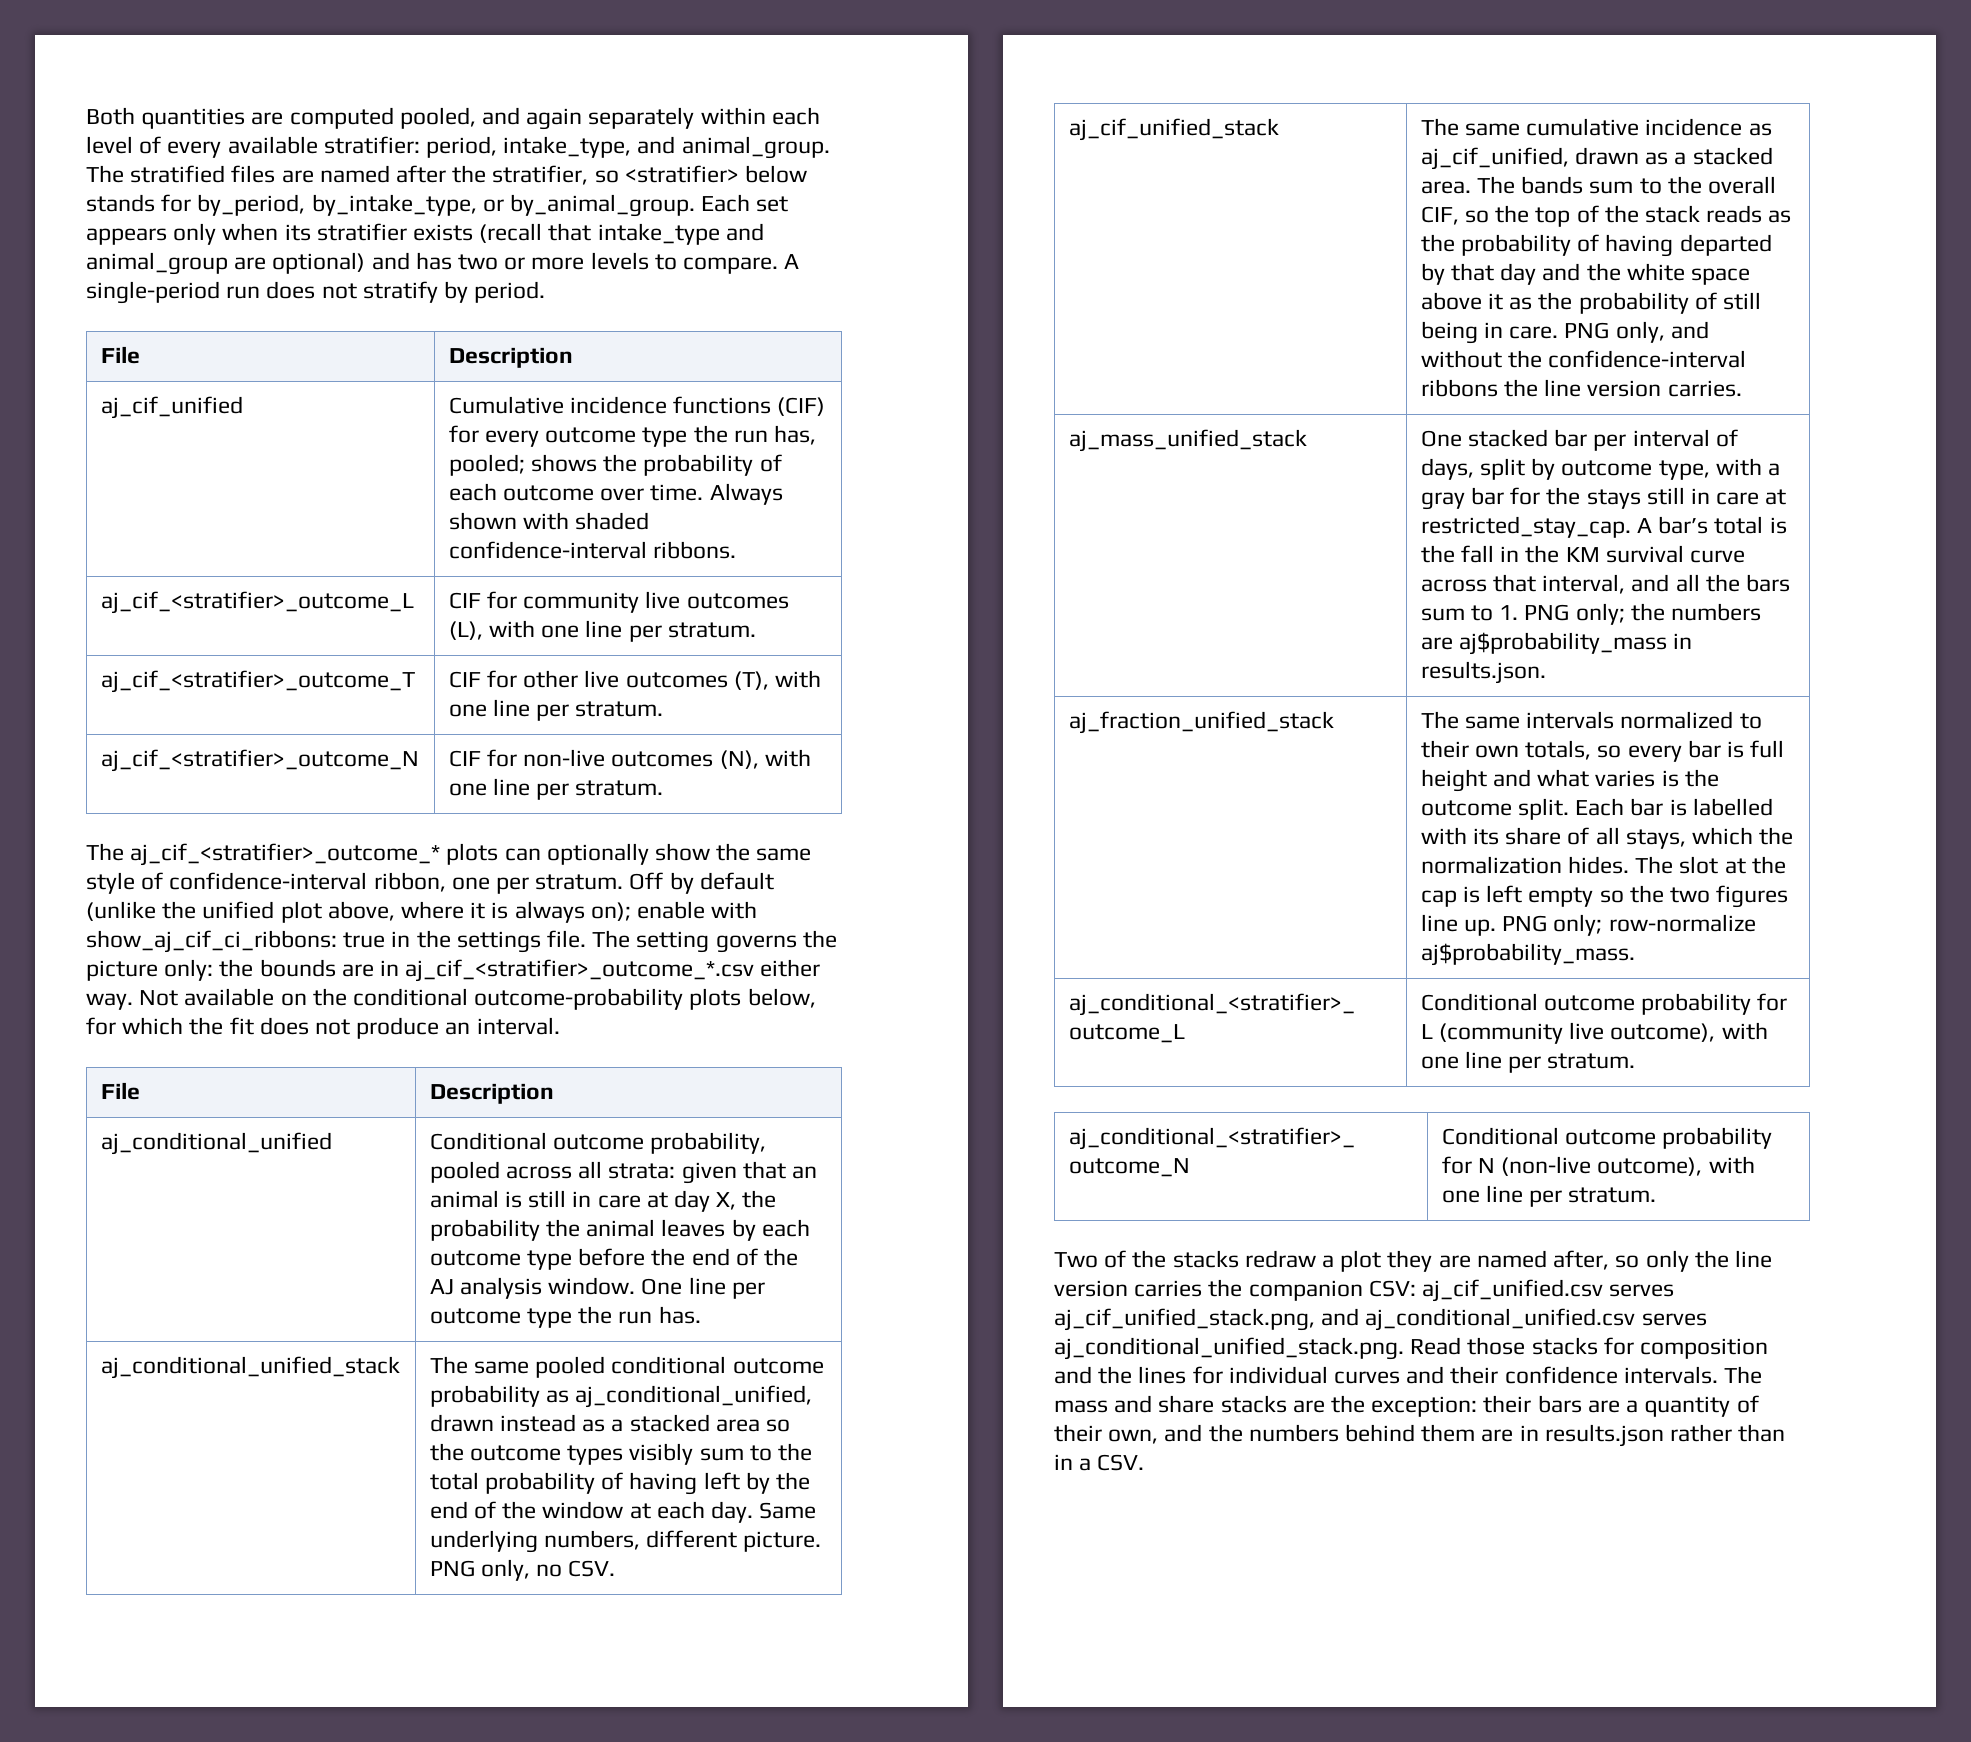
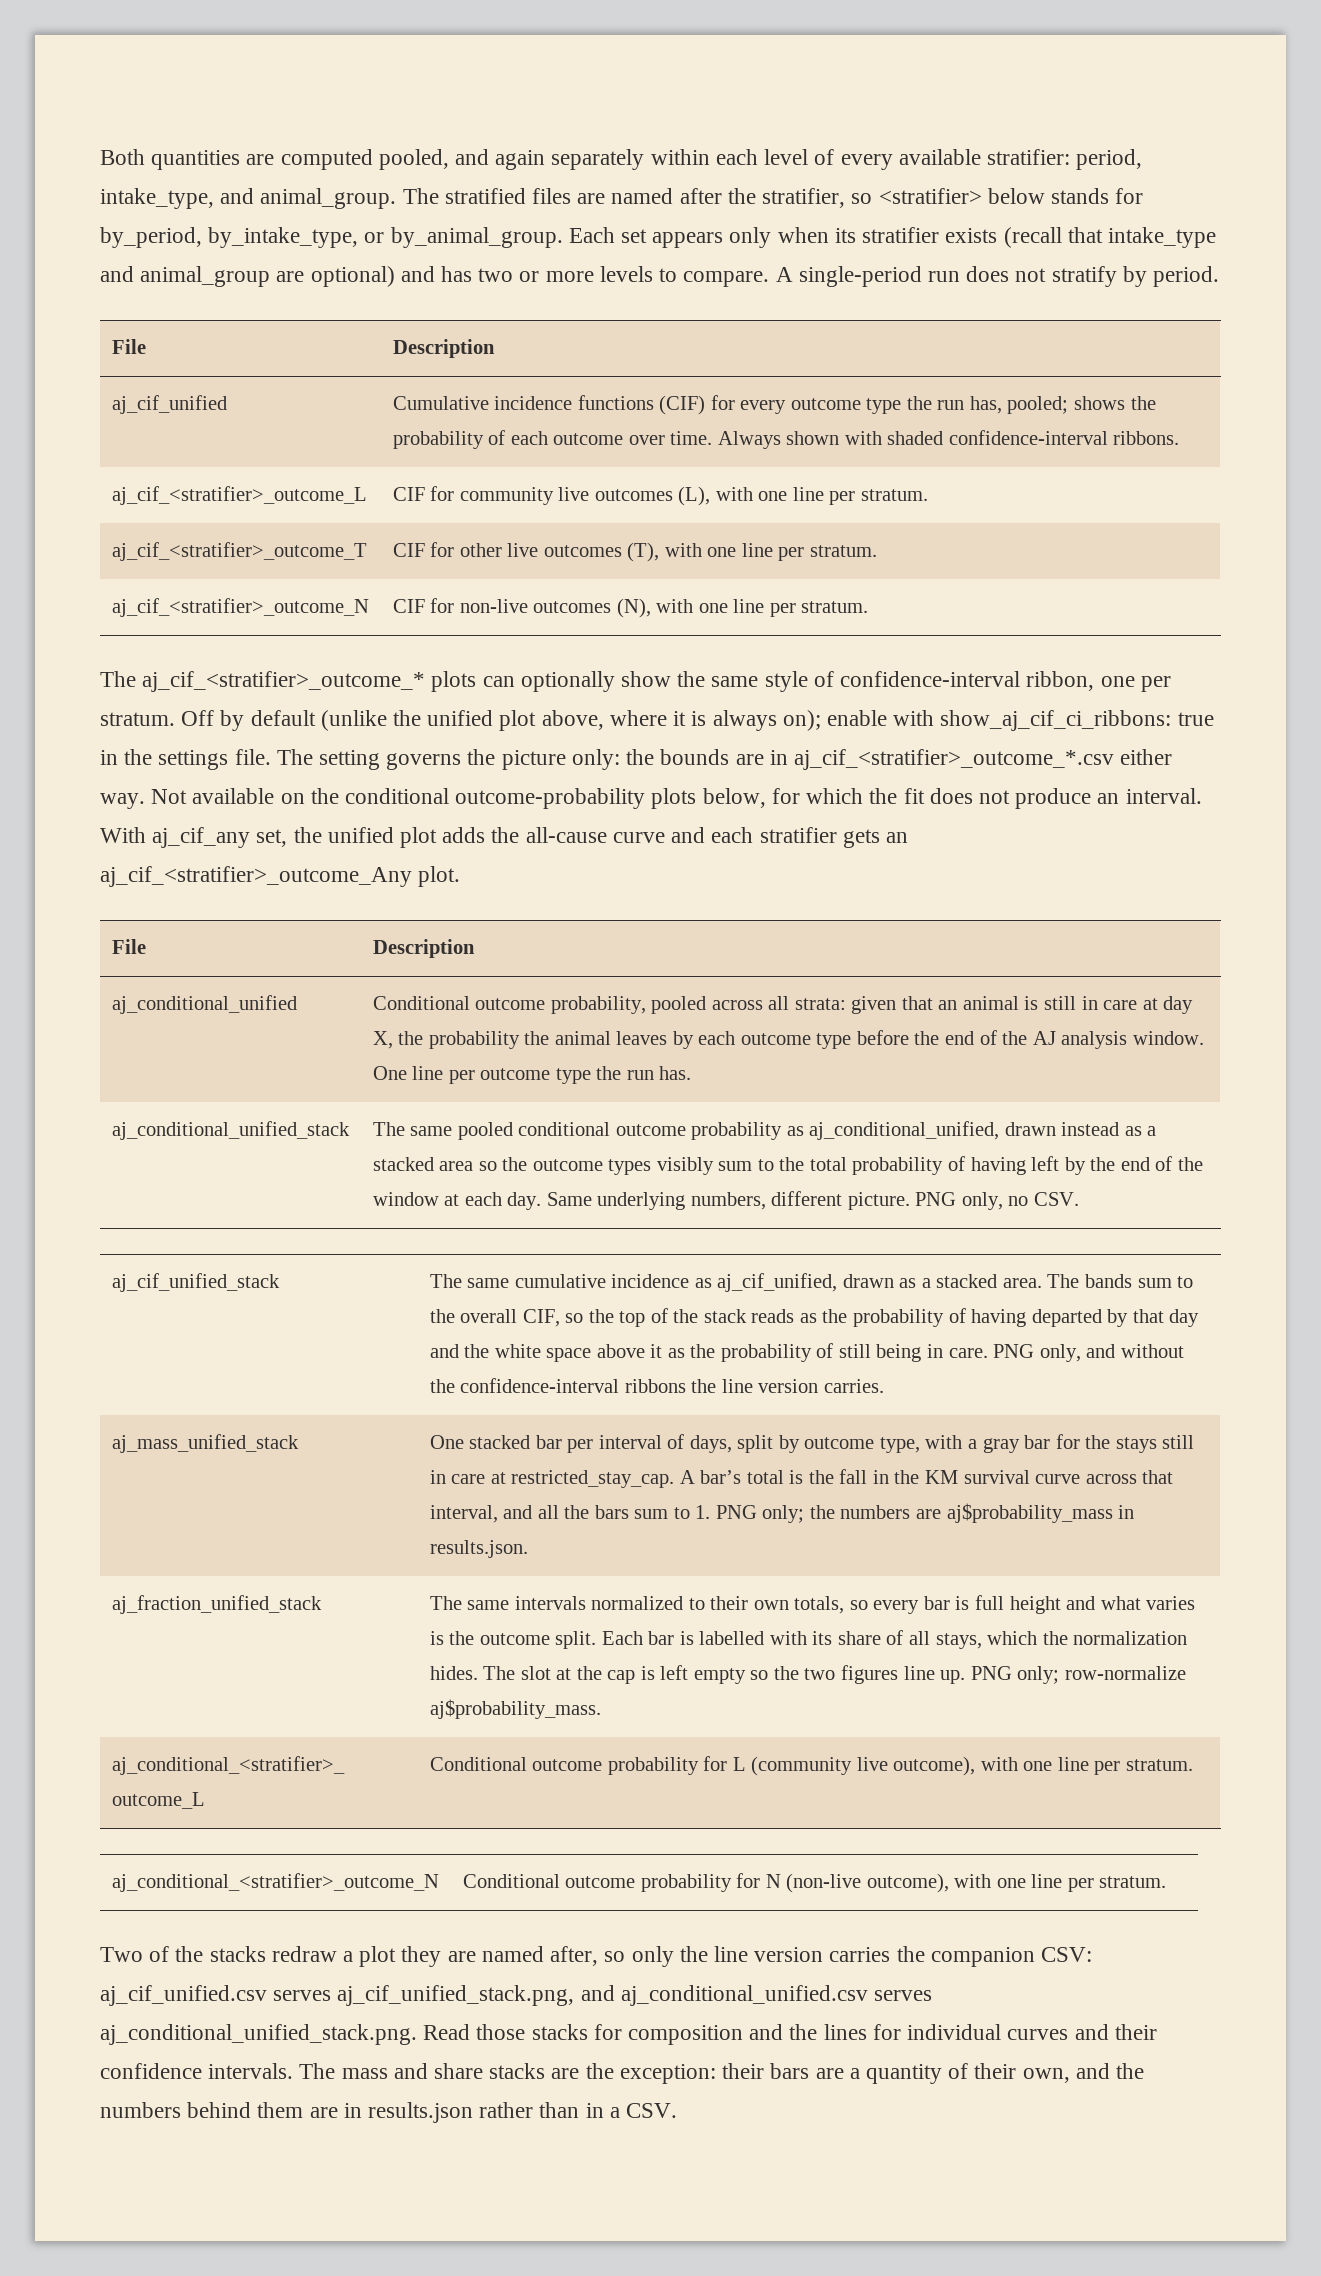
+ With aj_cif_any set, the unified plot adds the all-cause curve and each stratifier gets an aj_cif_<stratifier>_outcome_Any plot.

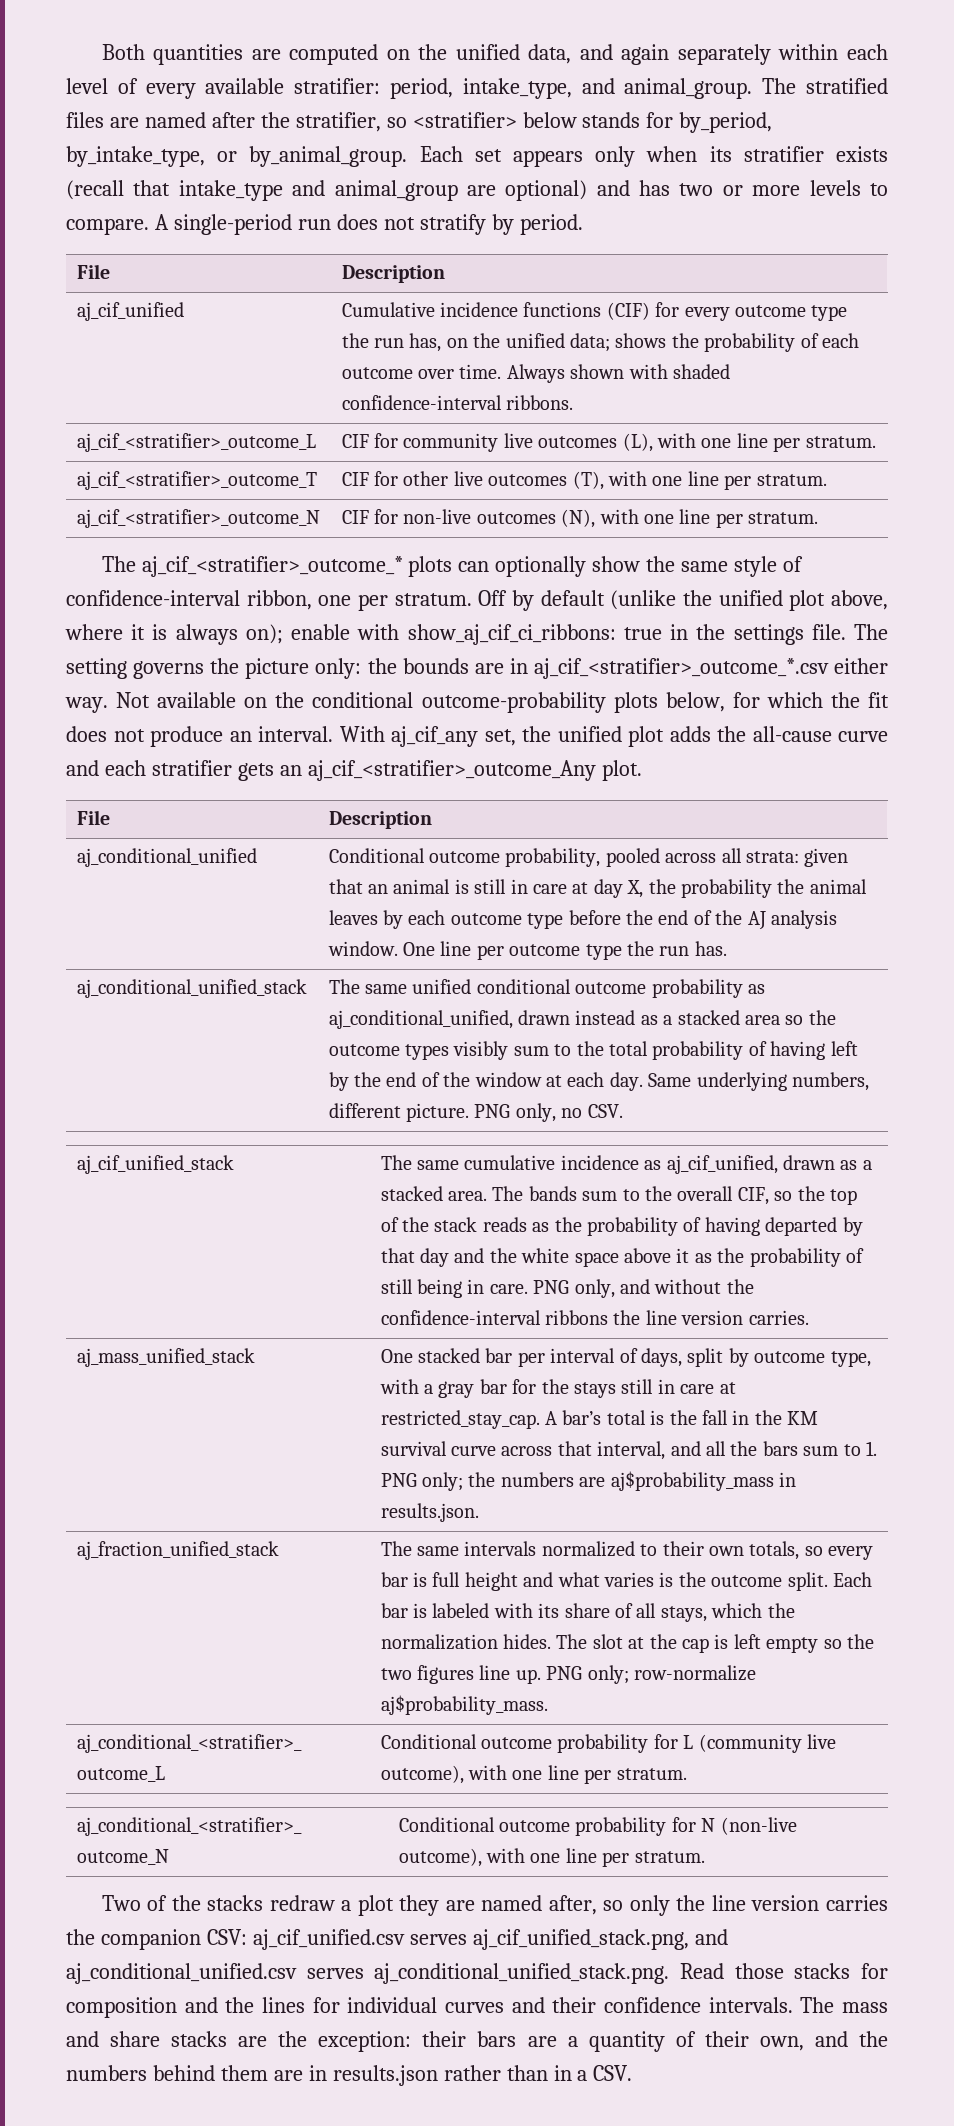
- Both quantities are computed pooled, and again separately within each level of every available stratifier: period, intake_type, and animal_group.
+ Both quantities are computed on the unified data, and again separately within each level of every available stratifier: period, intake_type, and animal_group.
- aj_cif_unified | Cumulative incidence functions (CIF) for every outcome type the run has, pooled; shows the probability of each outcome over time. Always shown with shaded confidence-interval ribbons.
+ aj_cif_unified | Cumulative incidence functions (CIF) for every outcome type the run has, on the unified data; shows the probability of each outcome over time. Always shown with shaded confidence-interval ribbons.
- The same pooled conditional outcome probability as aj_conditional_unified, drawn instead as a stacked area so the outcome types visibly sum to the total probability of having left by the end of the window at each day.
+ The same unified conditional outcome probability as aj_conditional_unified, drawn instead as a stacked area so the outcome types visibly sum to the total probability of having left by the end of the window at each day.
- Each bar is labelled with its share of all stays, which the normalization hides.
+ Each bar is labeled with its share of all stays, which the normalization hides.

